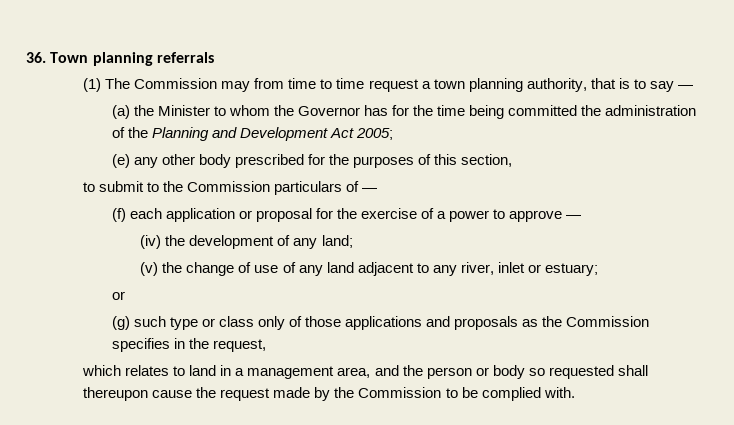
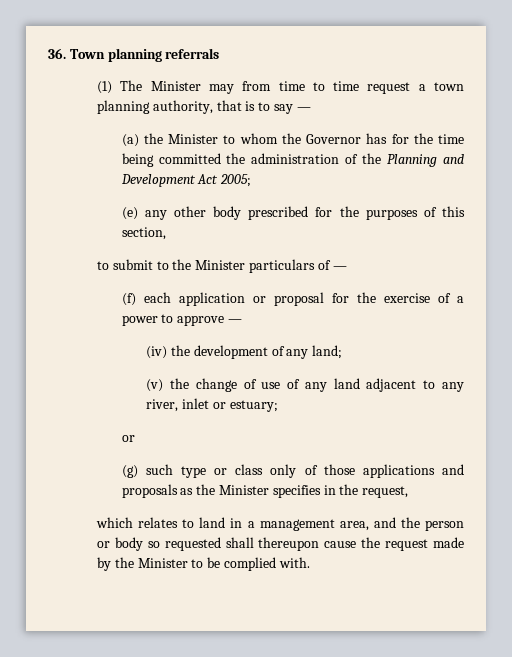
- (1) The Commission may from time to time request a town planning authority, that is to say —
+ (1) The Minister may from time to time request a town planning authority, that is to say —
- to submit to the Commission particulars of —
+ to submit to the Minister particulars of —
- (g) such type or class only of those applications and proposals as the Commission specifies in the request,
+ (g) such type or class only of those applications and proposals as the Minister specifies in the request,
- which relates to land in a management area, and the person or body so requested shall thereupon cause the request made by the Commission to be complied with.
+ which relates to land in a management area, and the person or body so requested shall thereupon cause the request made by the Minister to be complied with.

